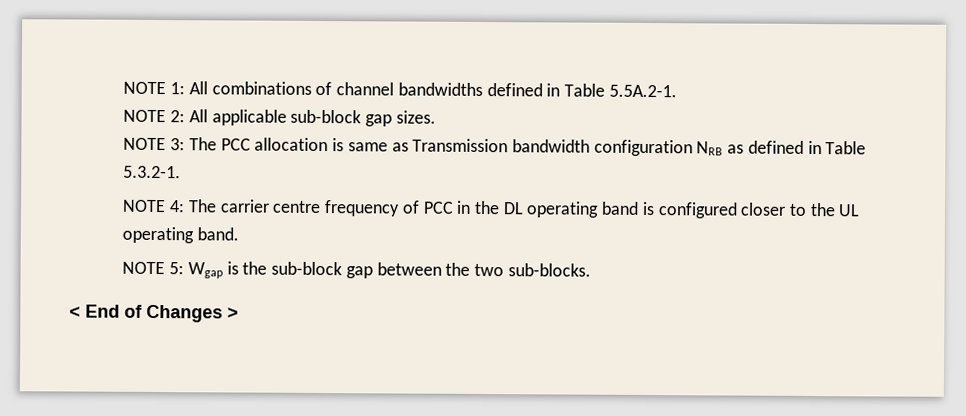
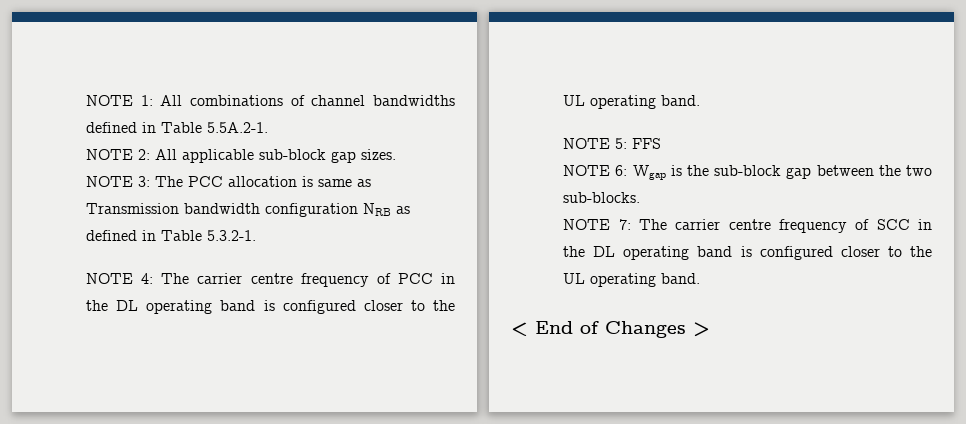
- NOTE 5: Wgap is the sub-block gap between the two sub-blocks.
+ NOTE 5: FFS
+ NOTE 6: Wgap is the sub-block gap between the two sub-blocks.
+ NOTE 7: The carrier centre frequency of SCC in the DL operating band is configured closer to the UL operating band.

